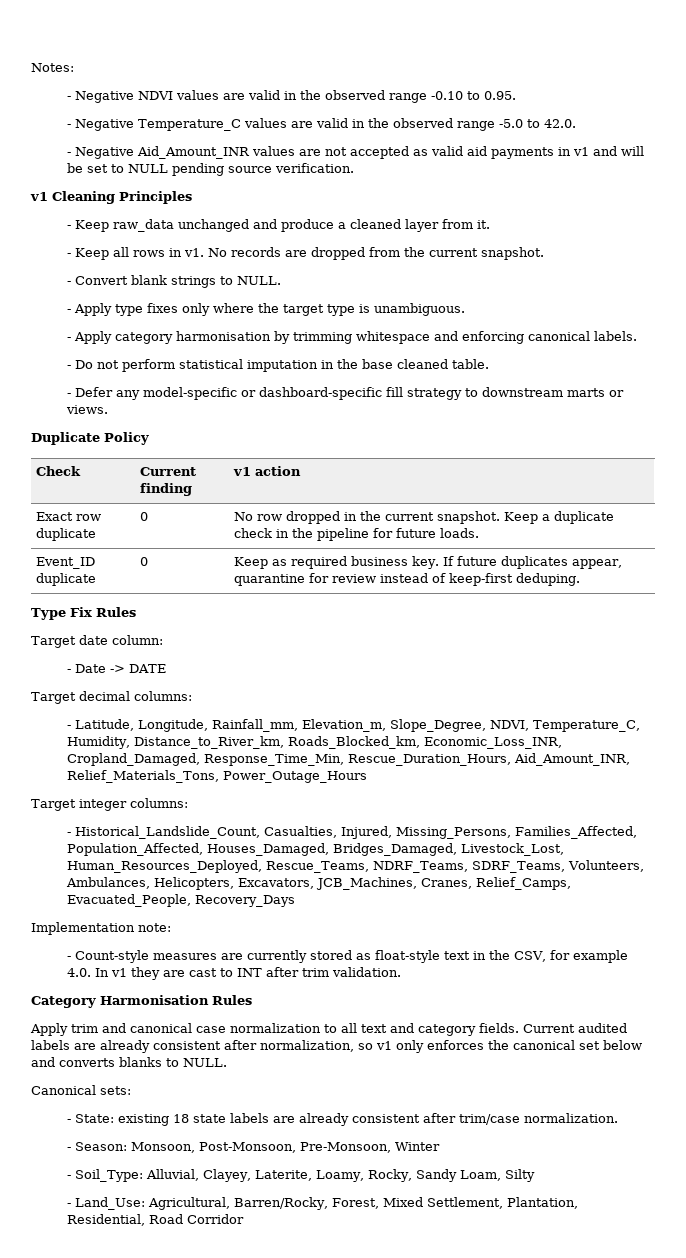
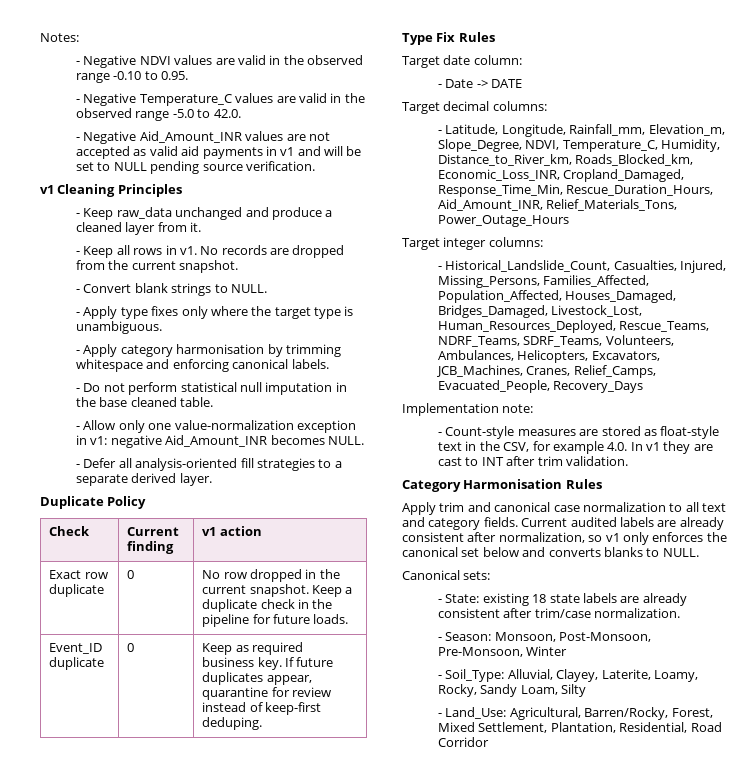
- - Do not perform statistical imputation in the base cleaned table.
+ - Do not perform statistical null imputation in the base cleaned table.
- - Defer any model-specific or dashboard-specific fill strategy to downstream marts or views.
+ - Allow only one value-normalization exception in v1: negative Aid_Amount_INR becomes NULL.
+ - Defer all analysis-oriented fill strategies to a separate derived layer.
- - Count-style measures are currently stored as float-style text in the CSV, for example 4.0. In v1 they are cast to INT after trim validation.
+ - Count-style measures are stored as float-style text in the CSV, for example 4.0. In v1 they are cast to INT after trim validation.

